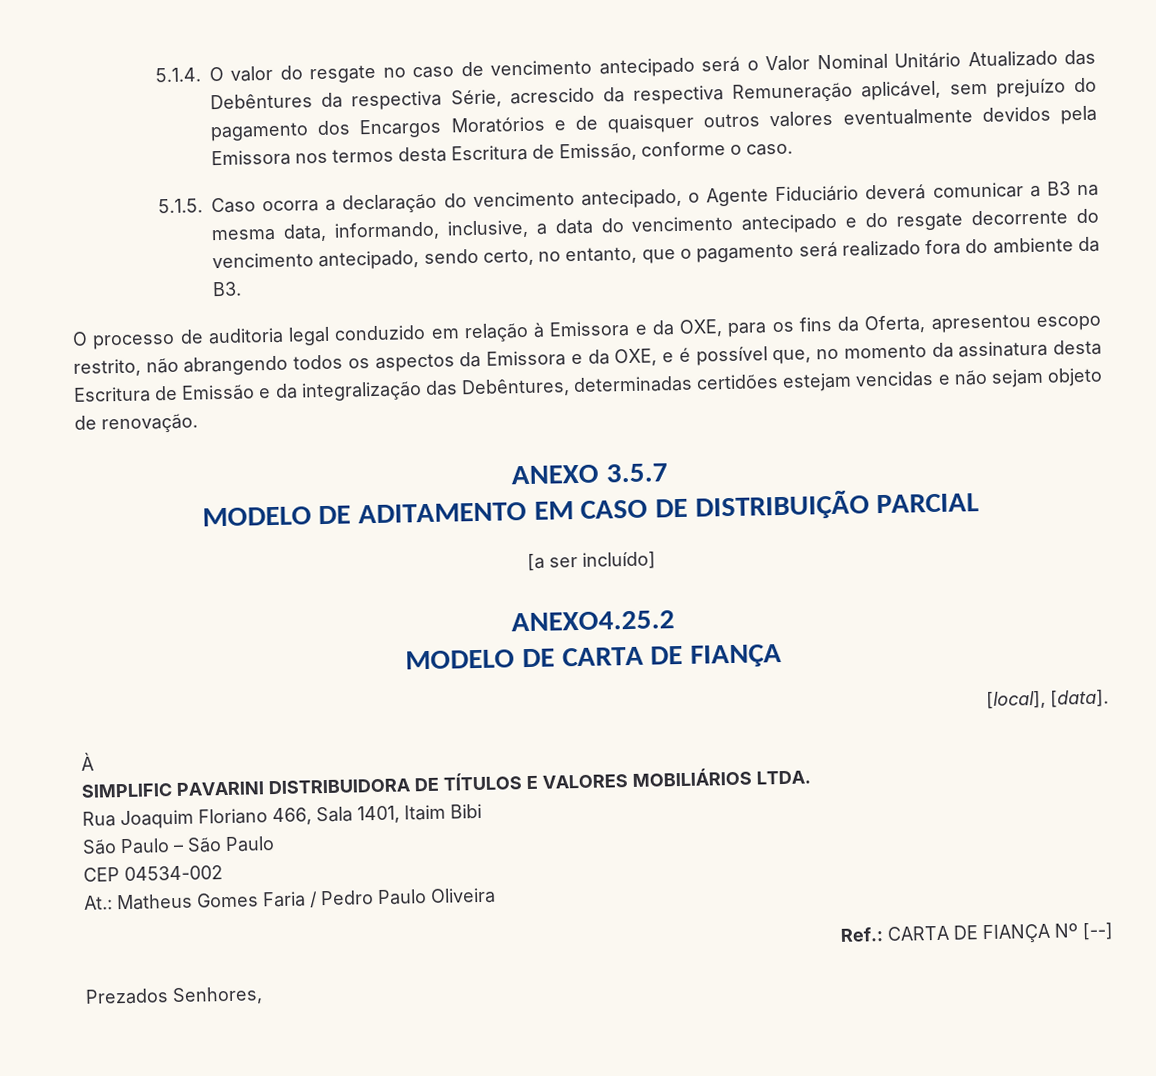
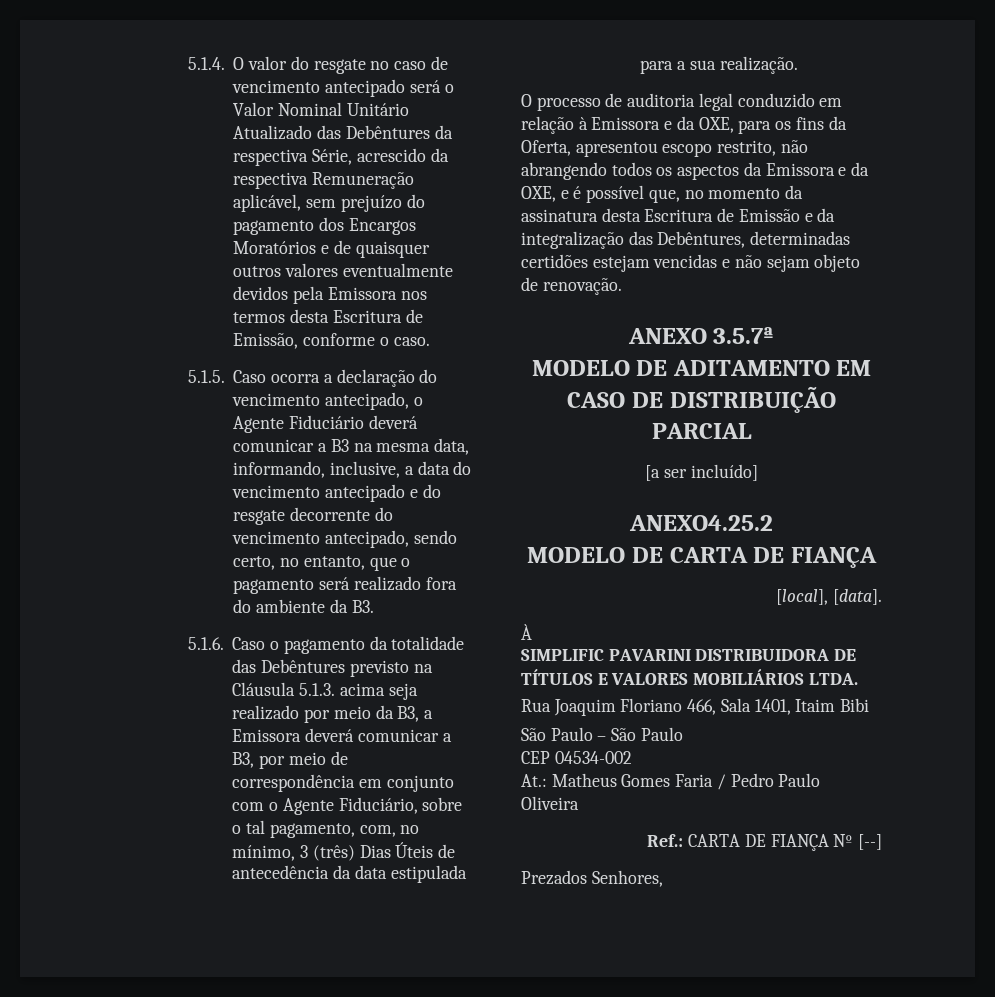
+ 5.1.6. Caso o pagamento da totalidade das Debêntures previsto na Cláusula 5.1.3. acima seja realizado por meio da B3, a Emissora deverá comunicar a B3, por meio de correspondência em conjunto com o Agente Fiduciário, sobre o tal pagamento, com, no mínimo, 3 (três) Dias Úteis de antecedência da data estipulada para a sua realização.
- ANEXO 3.5.7
+ ANEXO 3.5.7ª

